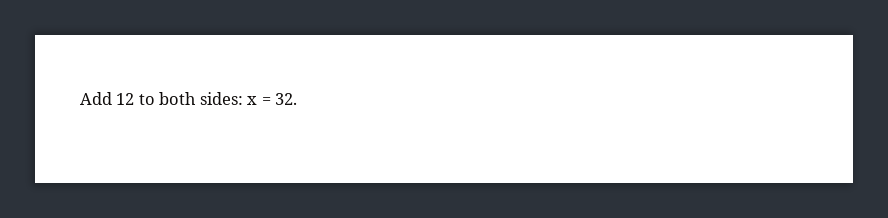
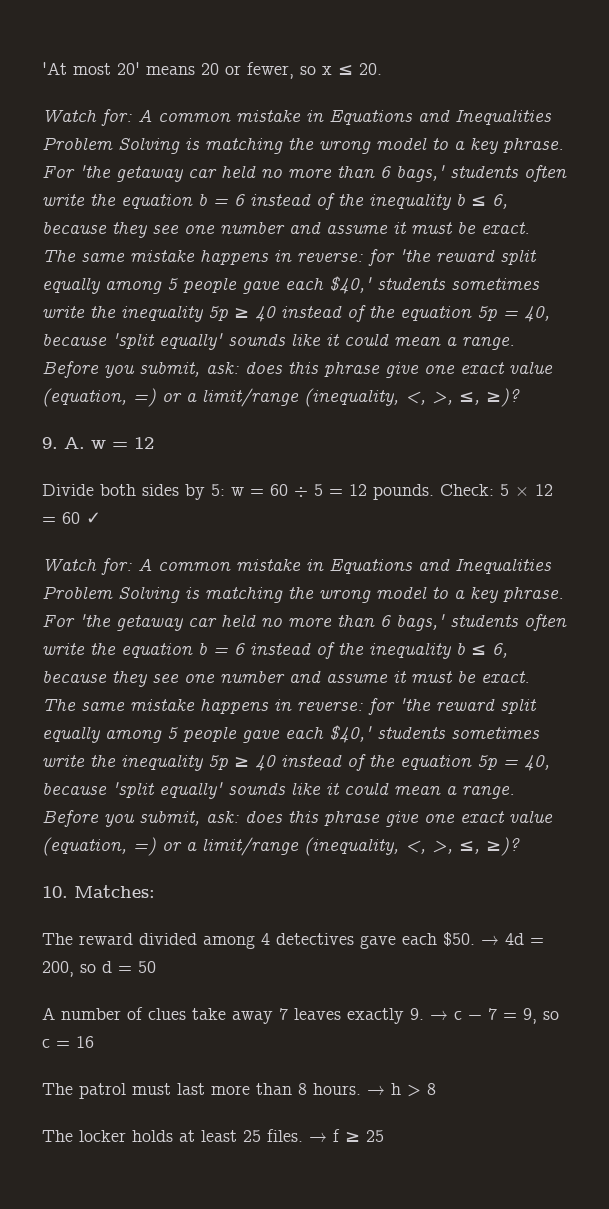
- Add 12 to both sides: x = 32.
+ 'At most 20' means 20 or fewer, so x ≤ 20.
+ Watch for: A common mistake in Equations and Inequalities Problem Solving is matching the wrong model to a key phrase. For 'the getaway car held no more than 6 bags,' students often write the equation b = 6 instead of the inequality b ≤ 6, because they see one number and assume it must be exact. The same mistake happens in reverse: for 'the reward split equally among 5 people gave each $40,' students sometimes write the inequality 5p ≥ 40 instead of the equation 5p = 40, because 'split equally' sounds like it could mean a range. Before you submit, ask: does this phrase give one exact value (equation, =) or a limit/range (inequality, <, >, ≤, ≥)?
+ 9. A. w = 12
+ Divide both sides by 5: w = 60 ÷ 5 = 12 pounds. Check: 5 × 12 = 60 ✓
+ Watch for: A common mistake in Equations and Inequalities Problem Solving is matching the wrong model to a key phrase. For 'the getaway car held no more than 6 bags,' students often write the equation b = 6 instead of the inequality b ≤ 6, because they see one number and assume it must be exact. The same mistake happens in reverse: for 'the reward split equally among 5 people gave each $40,' students sometimes write the inequality 5p ≥ 40 instead of the equation 5p = 40, because 'split equally' sounds like it could mean a range. Before you submit, ask: does this phrase give one exact value (equation, =) or a limit/range (inequality, <, >, ≤, ≥)?
+ 10. Matches:
+ The reward divided among 4 detectives gave each $50. → 4d = 200, so d = 50
+ A number of clues take away 7 leaves exactly 9. → c − 7 = 9, so c = 16
+ The patrol must last more than 8 hours. → h > 8
+ The locker holds at least 25 files. → f ≥ 25

